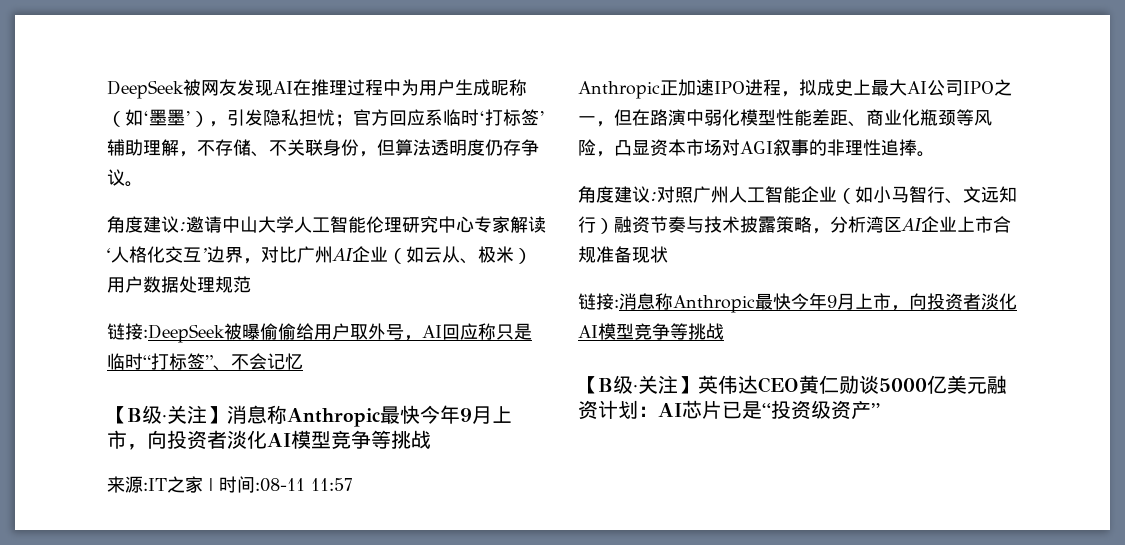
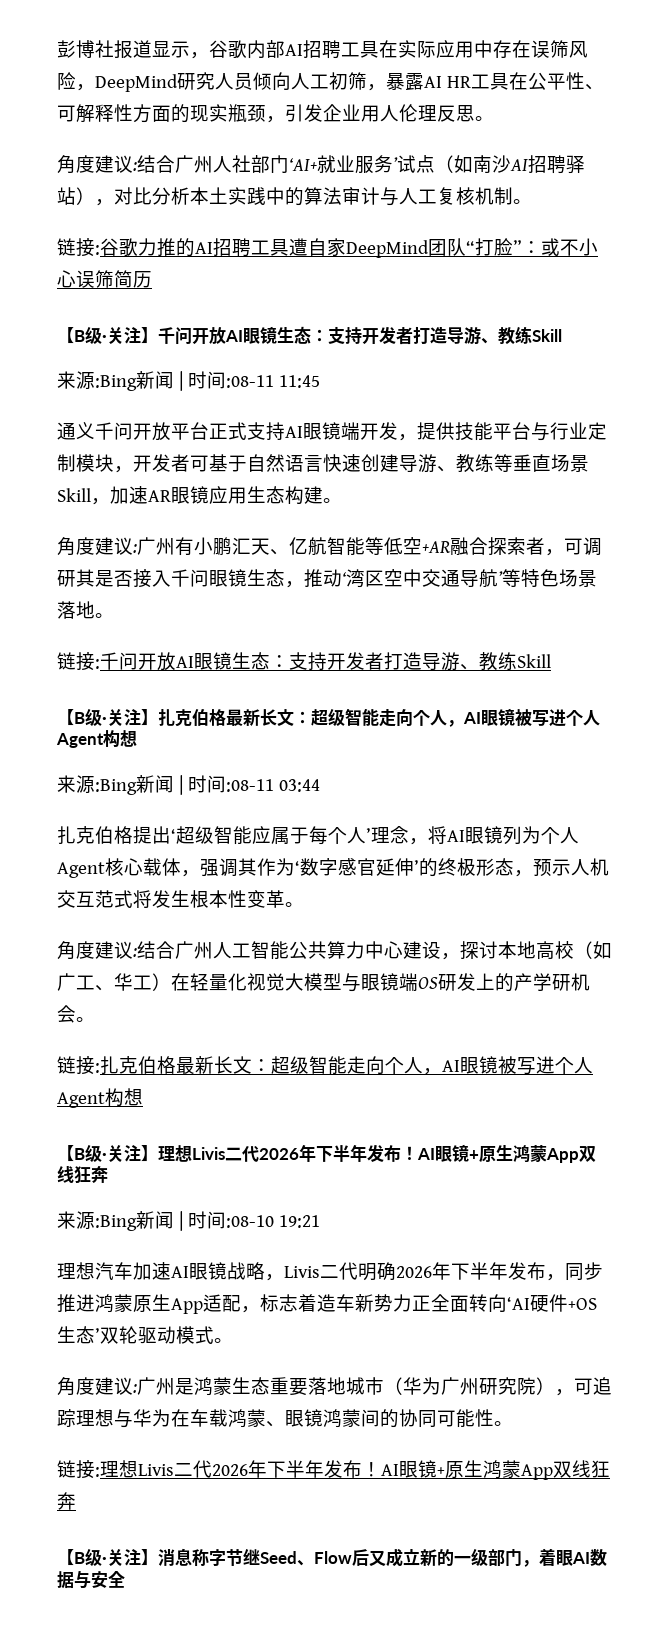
- DeepSeek被网友发现AI在推理过程中为用户生成昵称（如‘墨墨’），引发隐私担忧；官方回应系临时‘打标签’辅助理解，不存储、不关联身份，但算法透明度仍存争议。
- 角度建议:邀请中山大学人工智能伦理研究中心专家解读‘人格化交互’边界，对比广州AI企业（如云从、极米）用户数据处理规范
- 链接:DeepSeek被曝偷偷给用户取外号，AI回应称只是临时“打标签”、不会记忆
+ 彭博社报道显示，谷歌内部AI招聘工具在实际应用中存在误筛风险，DeepMind研究人员倾向人工初筛，暴露AI HR工具在公平性、可解释性方面的现实瓶颈，引发企业用人伦理反思。
+ 角度建议:结合广州人社部门‘AI+就业服务’试点（如南沙AI招聘驿站），对比分析本土实践中的算法审计与人工复核机制。
+ 链接:谷歌力推的AI招聘工具遭自家DeepMind团队“打脸”：或不小心误筛简历
+ 【B级·关注】千问开放AI眼镜生态：支持开发者打造导游、教练Skill
+ 来源:Bing新闻 | 时间:08-11 11:45
+ 通义千问开放平台正式支持AI眼镜端开发，提供技能平台与行业定制模块，开发者可基于自然语言快速创建导游、教练等垂直场景Skill，加速AR眼镜应用生态构建。
+ 角度建议:广州有小鹏汇天、亿航智能等低空+AR融合探索者，可调研其是否接入千问眼镜生态，推动‘湾区空中交通导航’等特色场景落地。
+ 链接:千问开放AI眼镜生态：支持开发者打造导游、教练Skill
+ 【B级·关注】扎克伯格最新长文：超级智能走向个人，AI眼镜被写进个人Agent构想
+ 来源:Bing新闻 | 时间:08-11 03:44
+ 扎克伯格提出‘超级智能应属于每个人’理念，将AI眼镜列为个人Agent核心载体，强调其作为‘数字感官延伸’的终极形态，预示人机交互范式将发生根本性变革。
+ 角度建议:结合广州人工智能公共算力中心建设，探讨本地高校（如广工、华工）在轻量化视觉大模型与眼镜端OS研发上的产学研机会。
+ 链接:扎克伯格最新长文：超级智能走向个人，AI眼镜被写进个人Agent构想
+ 【B级·关注】理想Livis二代2026年下半年发布！AI眼镜+原生鸿蒙App双线狂奔
+ 来源:Bing新闻 | 时间:08-10 19:21
+ 理想汽车加速AI眼镜战略，Livis二代明确2026年下半年发布，同步推进鸿蒙原生App适配，标志着造车新势力正全面转向‘AI硬件+OS生态’双轮驱动模式。
+ 角度建议:广州是鸿蒙生态重要落地城市（华为广州研究院），可追踪理想与华为在车载鸿蒙、眼镜鸿蒙间的协同可能性。
+ 链接:理想Livis二代2026年下半年发布！AI眼镜+原生鸿蒙App双线狂奔
- 【B级·关注】消息称Anthropic最快今年9月上市，向投资者淡化AI模型竞争等挑战
- 来源:IT之家 | 时间:08-11 11:57
- Anthropic正加速IPO进程，拟成史上最大AI公司IPO之一，但在路演中弱化模型性能差距、商业化瓶颈等风险，凸显资本市场对AGI叙事的非理性追捧。
- 角度建议:对照广州人工智能企业（如小马智行、文远知行）融资节奏与技术披露策略，分析湾区AI企业上市合规准备现状
- 链接:消息称Anthropic最快今年9月上市，向投资者淡化AI模型竞争等挑战
- 【B级·关注】英伟达CEO黄仁勋谈5000亿美元融资计划：AI芯片已是“投资级资产”
+ 【B级·关注】消息称字节继Seed、Flow后又成立新的一级部门，着眼AI数据与安全

